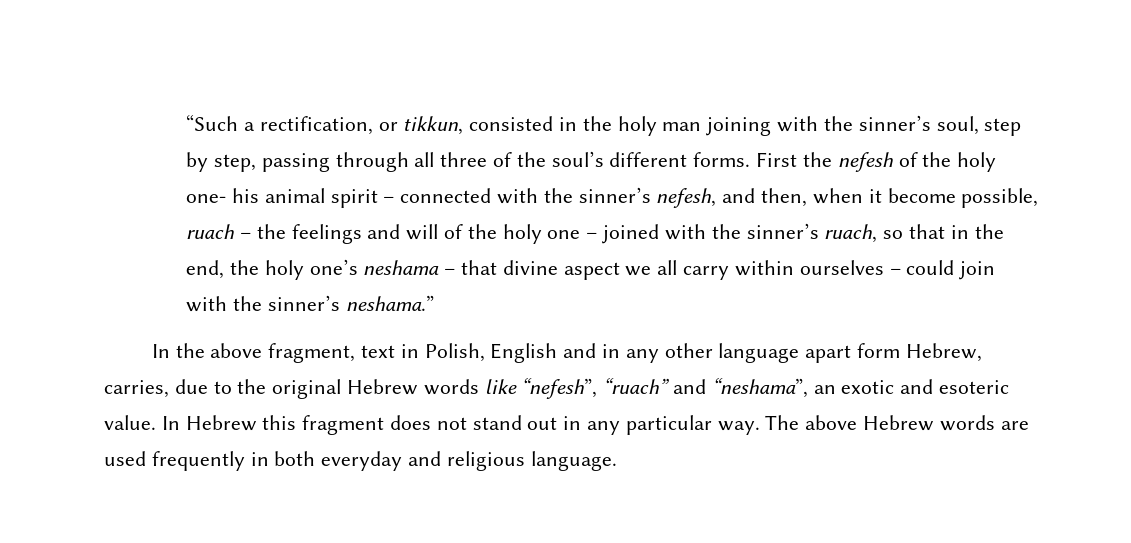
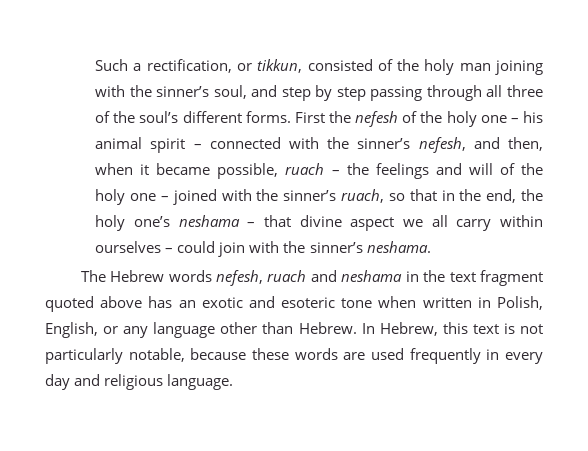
- “Such a rectification, or tikkun, consisted in the holy man joining with the sinner’s soul, step by step, passing through all three of the soul’s different forms.
+ Such a rectification, or tikkun, consisted of the holy man joining with the sinner’s soul, and step by step passing through all three of the soul’s different forms.
- First the nefesh of the holy one- his animal spirit – connected with the sinner’s nefesh, and then, when it become possible, ruach – the feelings and will of the holy one – joined with the sinner’s ruach, so that in the end, the holy one’s neshama – that divine aspect we all carry within ourselves – could join with the sinner’s neshama.”
- In the above fragment, text in Polish, English and in any other language apart form Hebrew, carries, due to the original Hebrew words like “nefesh”, “ruach” and “neshama”, an exotic and esoteric value. In Hebrew this fragment does not stand out in any particular way. The above Hebrew words are used frequently in both everyday and religious language.
+ First the nefesh of the holy one – his animal spirit – connected with the sinner’s nefesh, and then, when it became possible, ruach – the feelings and will of the holy one – joined with the sinner’s ruach, so that in the end, the holy one’s neshama – that divine aspect we all carry within ourselves – could join with the sinner’s neshama.
+ The Hebrew words nefesh, ruach and neshama in the text fragment quoted above has an exotic and esoteric tone when written in Polish, English, or any language other than Hebrew. In Hebrew, this text is not particularly notable, because these words are used frequently in every day and religious language.

